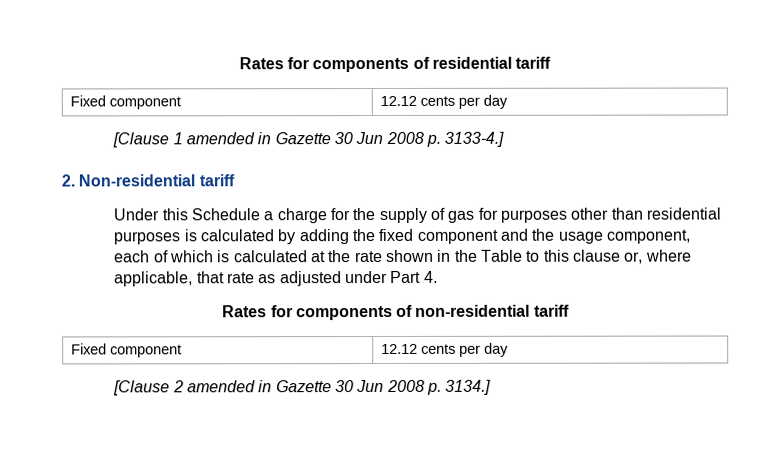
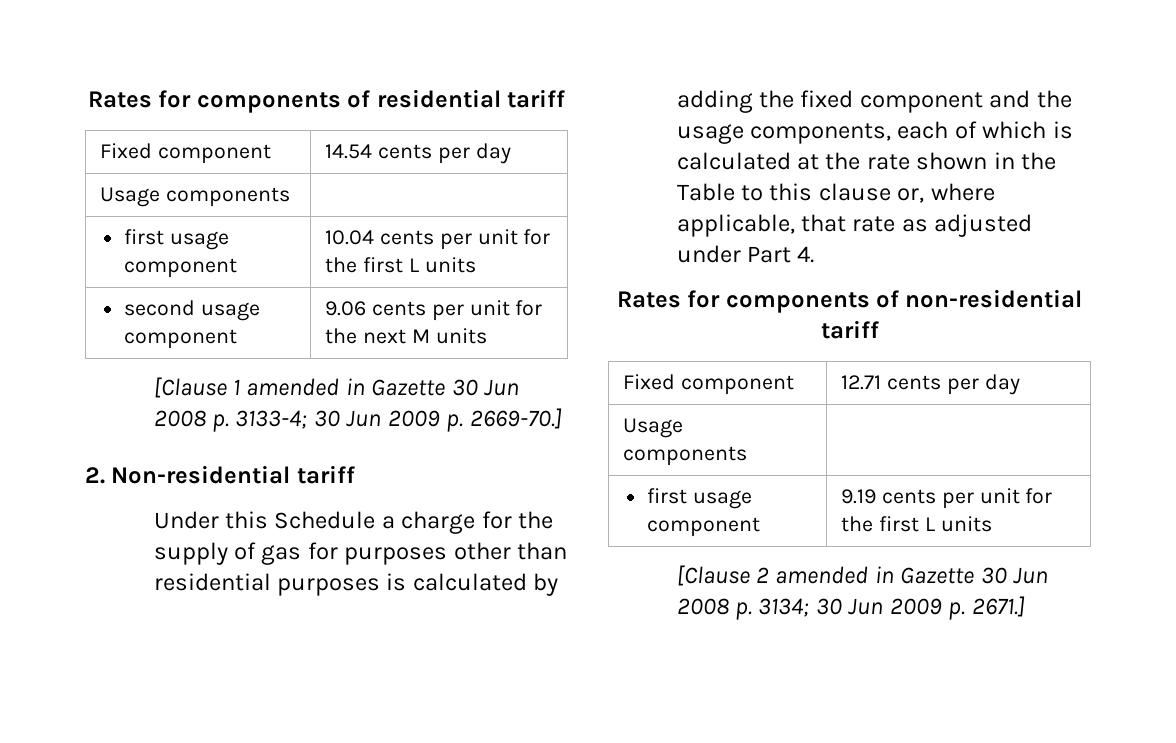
  Rates for components of residential tariff
- Fixed component | 12.12 cents per day
+ Fixed component | 14.54 cents per day
+ Usage components |
+ first usage component | 10.04 cents per unit for the first L units
+ second usage component | 9.06 cents per unit for the next M units
- [Clause 1 amended in Gazette 30 Jun 2008 p. 3133-4.]
+ [Clause 1 amended in Gazette 30 Jun 2008 p. 3133-4; 30 Jun 2009 p. 2669-70.]
- Under this Schedule a charge for the supply of gas for purposes other than residential purposes is calculated by adding the fixed component and the usage component, each of which is calculated at the rate shown in the Table to this clause or, where applicable, that rate as adjusted under Part 4.
+ Under this Schedule a charge for the supply of gas for purposes other than residential purposes is calculated by adding the fixed component and the usage components, each of which is calculated at the rate shown in the Table to this clause or, where applicable, that rate as adjusted under Part 4.
  Rates for components of non-residential tariff
- Fixed component | 12.12 cents per day
+ Fixed component | 12.71 cents per day
+ Usage components |
+ first usage component | 9.19 cents per unit for the first L units
- [Clause 2 amended in Gazette 30 Jun 2008 p. 3134.]
+ [Clause 2 amended in Gazette 30 Jun 2008 p. 3134; 30 Jun 2009 p. 2671.]

